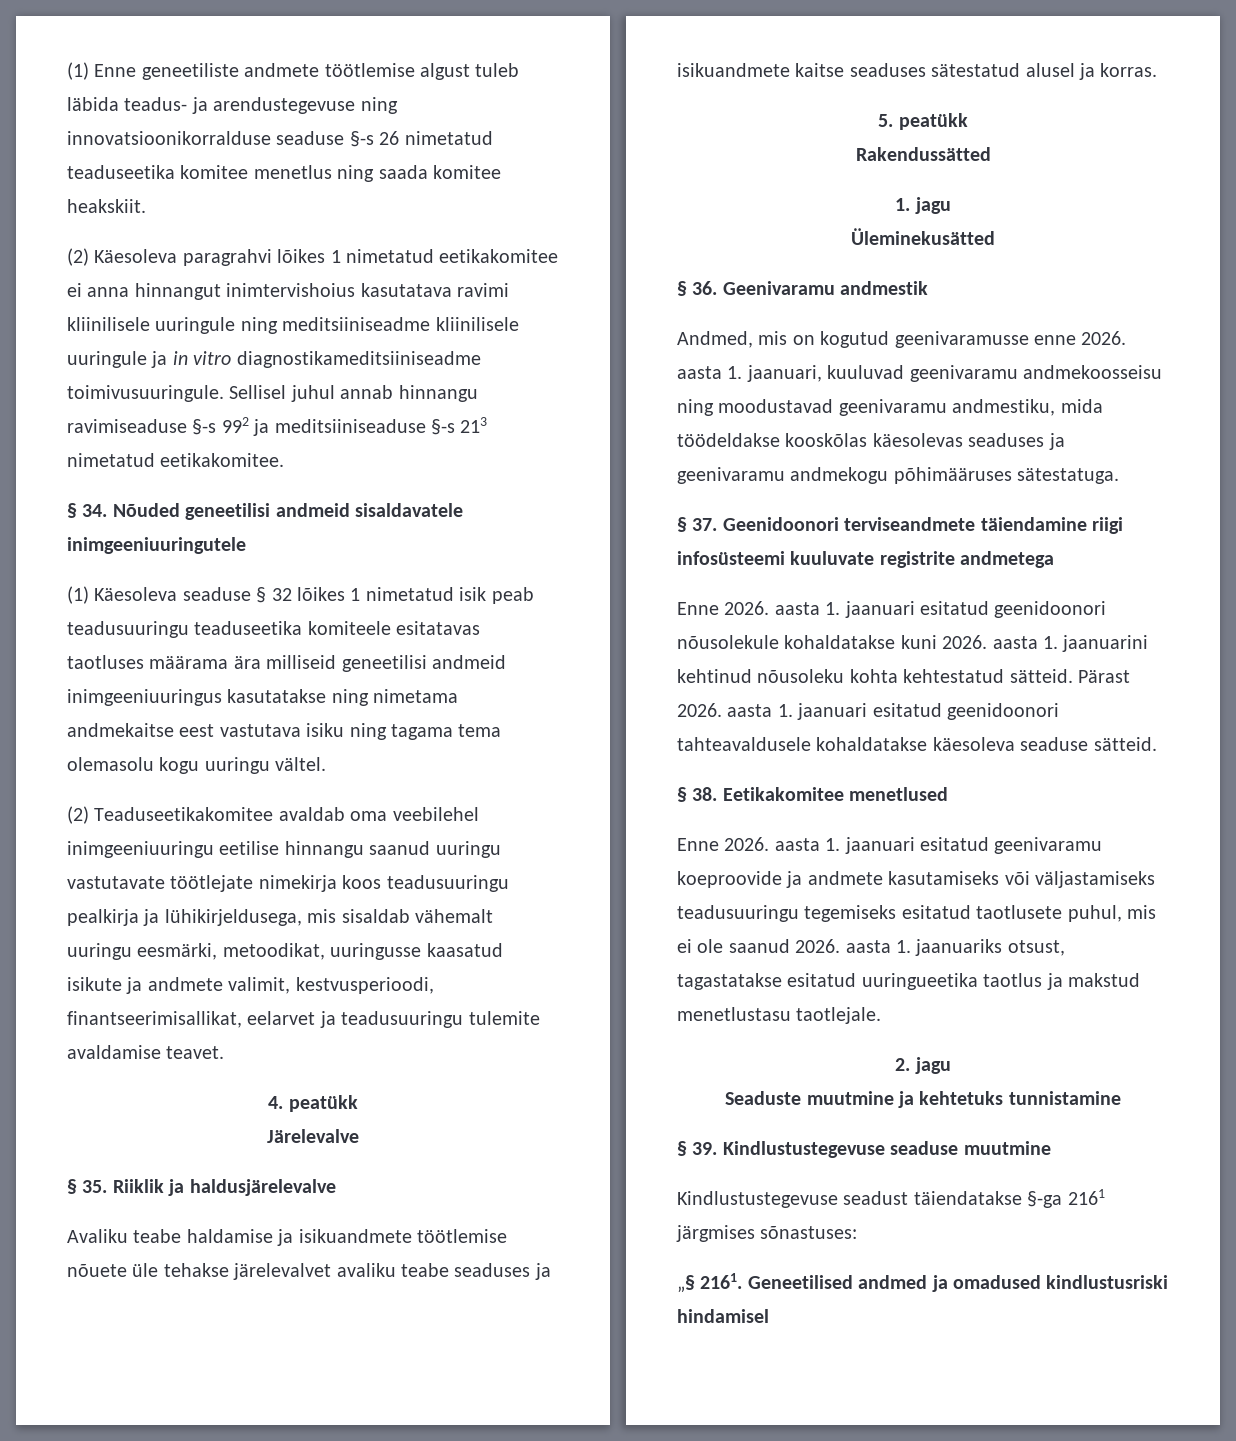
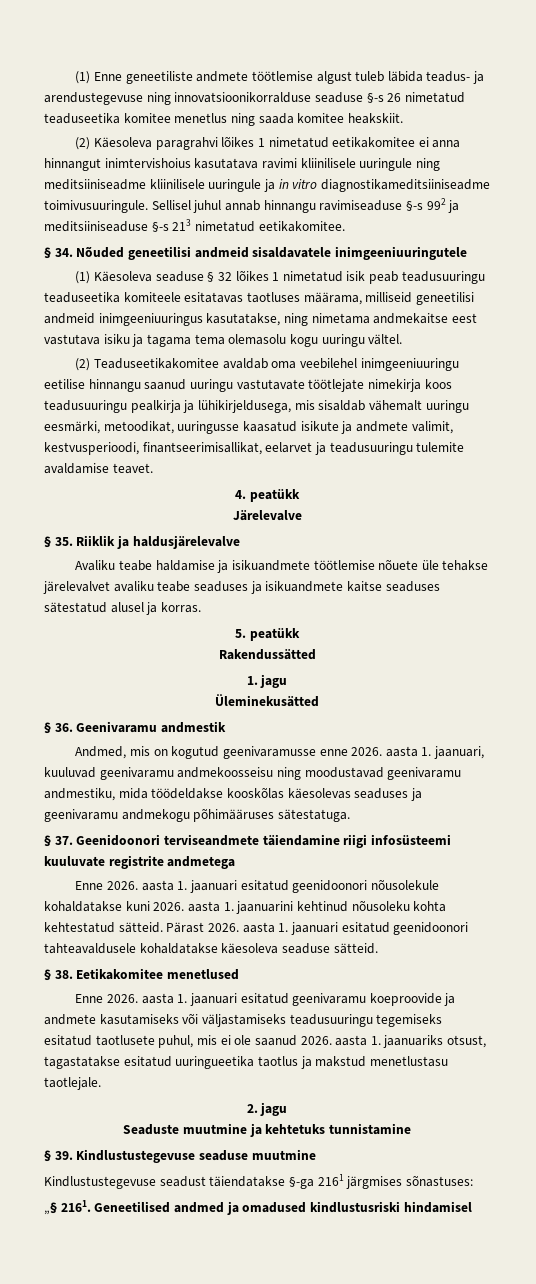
- (1) Käesoleva seaduse § 32 lõikes 1 nimetatud isik peab teadusuuringu teaduseetika komiteele esitatavas taotluses määrama ära milliseid geneetilisi andmeid inimgeeniuuringus kasutatakse ning nimetama andmekaitse eest vastutava isiku ning tagama tema olemasolu kogu uuringu vältel.
+ (1) Käesoleva seaduse § 32 lõikes 1 nimetatud isik peab teadusuuringu teaduseetika komiteele esitatavas taotluses määrama, milliseid geneetilisi andmeid inimgeeniuuringus kasutatakse, ning nimetama andmekaitse eest vastutava isiku ja tagama tema olemasolu kogu uuringu vältel.

